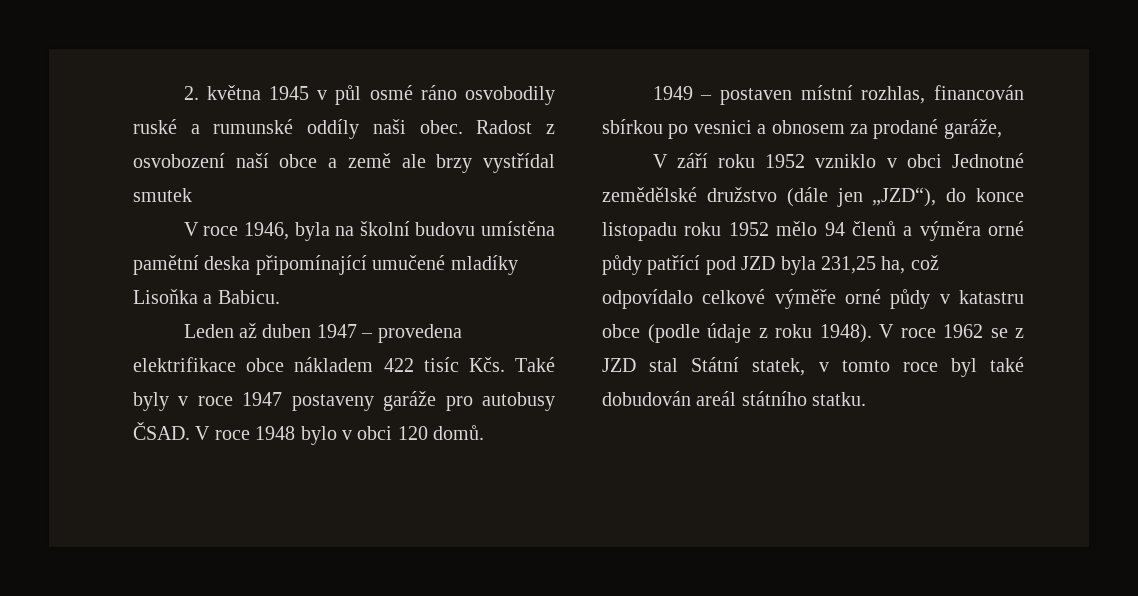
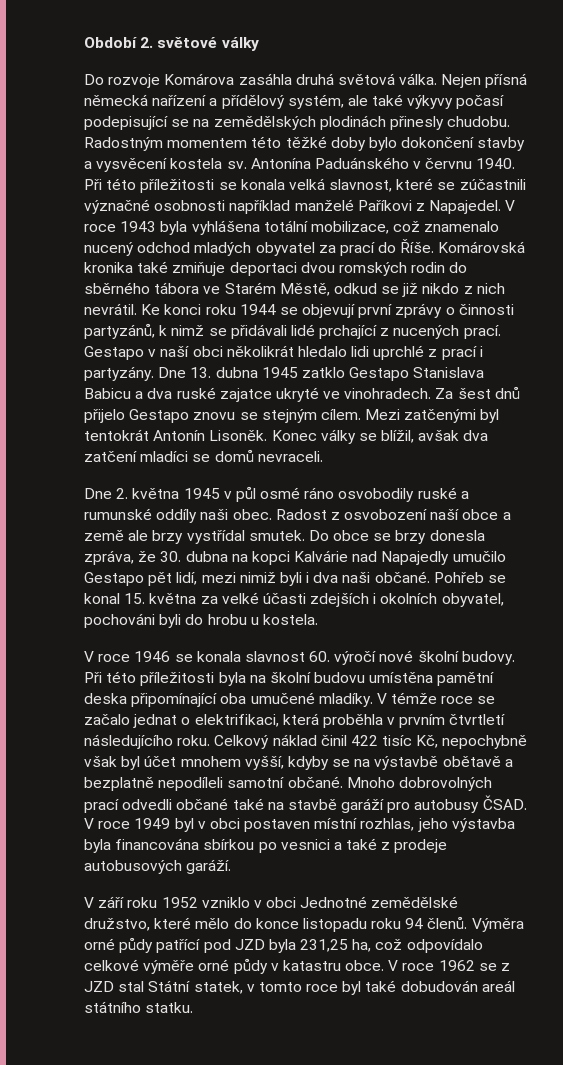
- 2. května 1945 v půl osmé ráno osvobodily ruské a rumunské oddíly naši obec.
+ Období 2. světové války
+ Do rozvoje Komárova zasáhla druhá světová válka. Nejen přísná německá nařízení a přídělový systém, ale také výkyvy počasí podepisující se na zemědělských plodinách přinesly chudobu. Radostným momentem této těžké doby bylo dokončení stavby a vysvěcení kostela sv. Antonína Paduánského v červnu 1940. Při této příležitosti se konala velká slavnost, které se zúčastnili význačné osobnosti například manželé Paříkovi z Napajedel. V roce 1943 byla vyhlášena totální mobilizace, což znamenalo nucený odchod mladých obyvatel za prací do Říše. Komárovská kronika také zmiňuje deportaci dvou romských rodin do sběrného tábora ve Starém Městě, odkud se již nikdo z nich nevrátil. Ke konci roku 1944 se objevují první zprávy o činnosti partyzánů, k nimž se přidávali lidé prchající z nucených prací. Gestapo v naší obci několikrát hledalo lidi uprchlé z prací i partyzány. Dne 13. dubna 1945 zatklo Gestapo Stanislava Babicu a dva ruské zajatce ukryté ve vinohradech. Za šest dnů přijelo Gestapo znovu se stejným cílem. Mezi zatčenými byl tentokrát Antonín Lisoněk. Konec války se blížil, avšak dva zatčení mladíci se domů nevraceli.
+ Dne 2. května 1945 v půl osmé ráno osvobodily ruské a rumunské oddíly naši obec.
- Radost z osvobození naší obce a země ale brzy vystřídal smutek
- V roce 1946, byla na školní budovu umístěna pamětní deska připomínající umučené mladíky Lisoňka a Babicu.
- Leden až duben 1947 – provedena elektrifikace obce nákladem 422 tisíc Kčs. Také byly v roce 1947 postaveny garáže pro autobusy ČSAD.
+ Radost z osvobození naší obce a země ale brzy vystřídal smutek. Do obce se brzy donesla zpráva, že 30. dubna na kopci Kalvárie nad Napajedly umučilo Gestapo pět lidí, mezi nimiž byli i dva naši občané. Pohřeb se konal 15. května za velké účasti zdejších i okolních obyvatel, pochováni byli do hrobu u kostela.
+ V roce 1946 se konala slavnost 60. výročí nové školní budovy. Při této příležitosti byla na školní budovu umístěna pamětní deska připomínající oba umučené mladíky. V témže roce se začalo jednat o elektrifikaci, která proběhla v prvním čtvrtletí následujícího roku. Celkový náklad činil 422 tisíc Kč, nepochybně však byl účet mnohem vyšší, kdyby se na výstavbě obětavě a bezplatně nepodíleli samotní občané. Mnoho dobrovolných prací odvedli občané také na stavbě garáží pro autobusy ČSAD.
- V roce 1948 bylo v obci 120 domů.
- 1949 – postaven místní rozhlas, financován sbírkou po vesnici a obnosem za prodané garáže,
+ V roce 1949 byl v obci postaven místní rozhlas, jeho výstavba byla financována sbírkou po vesnici a také z prodeje autobusových garáží.
- V září roku 1952 vzniklo v obci Jednotné zemědělské družstvo (dále jen „JZD“), do konce listopadu roku 1952 mělo 94 členů a výměra orné půdy patřící pod JZD byla 231,25 ha, což odpovídalo celkové výměře orné půdy v katastru obce (podle údaje z roku 1948).
+ V září roku 1952 vzniklo v obci Jednotné zemědělské družstvo, které mělo do konce listopadu roku 94 členů. Výměra orné půdy patřící pod JZD byla 231,25 ha, což odpovídalo celkové výměře orné půdy v katastru obce.

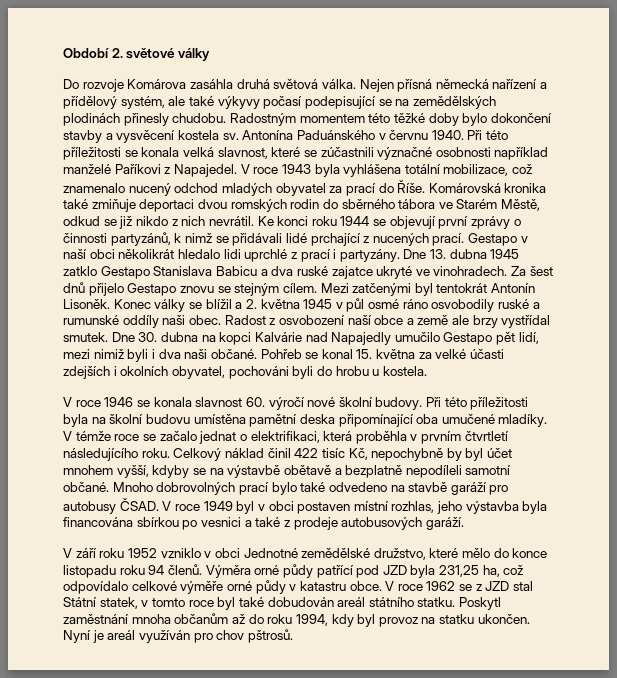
- Konec války se blížil, avšak dva zatčení mladíci se domů nevraceli.
- Dne 2. května 1945 v půl osmé ráno osvobodily ruské a rumunské oddíly naši obec.
+ Konec války se blížil a 2. května 1945 v půl osmé ráno osvobodily ruské a rumunské oddíly naši obec.
- Do obce se brzy donesla zpráva, že 30. dubna na kopci Kalvárie nad Napajedly umučilo Gestapo pět lidí, mezi nimiž byli i dva naši občané.
+ Dne 30. dubna na kopci Kalvárie nad Napajedly umučilo Gestapo pět lidí, mezi nimiž byli i dva naši občané.
- Celkový náklad činil 422 tisíc Kč, nepochybně však byl účet mnohem vyšší, kdyby se na výstavbě obětavě a bezplatně nepodíleli samotní občané.
+ Celkový náklad činil 422 tisíc Kč, nepochybně by byl účet mnohem vyšší, kdyby se na výstavbě obětavě a bezplatně nepodíleli samotní občané.
- Mnoho dobrovolných prací odvedli občané také na stavbě garáží pro autobusy ČSAD.
+ Mnoho dobrovolných prací bylo také odvedeno na stavbě garáží pro autobusy ČSAD.
+ Poskytl zaměstnání mnoha občanům až do roku 1994, kdy byl provoz na statku ukončen. Nyní je areál využíván pro chov pštrosů.

